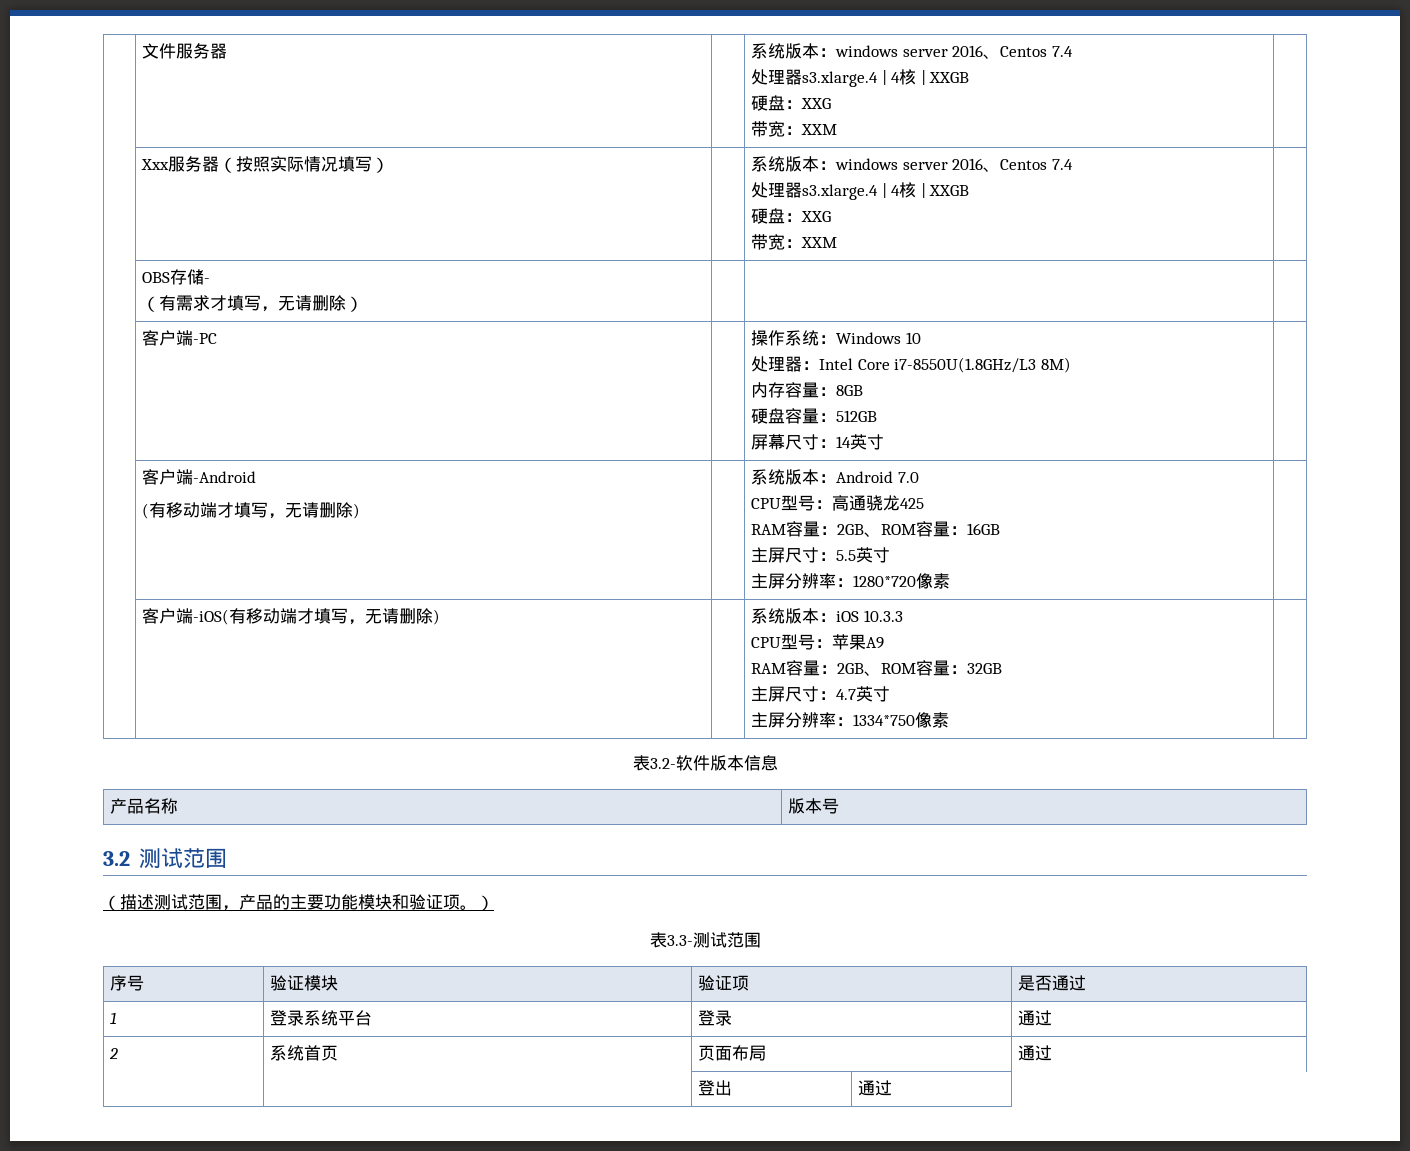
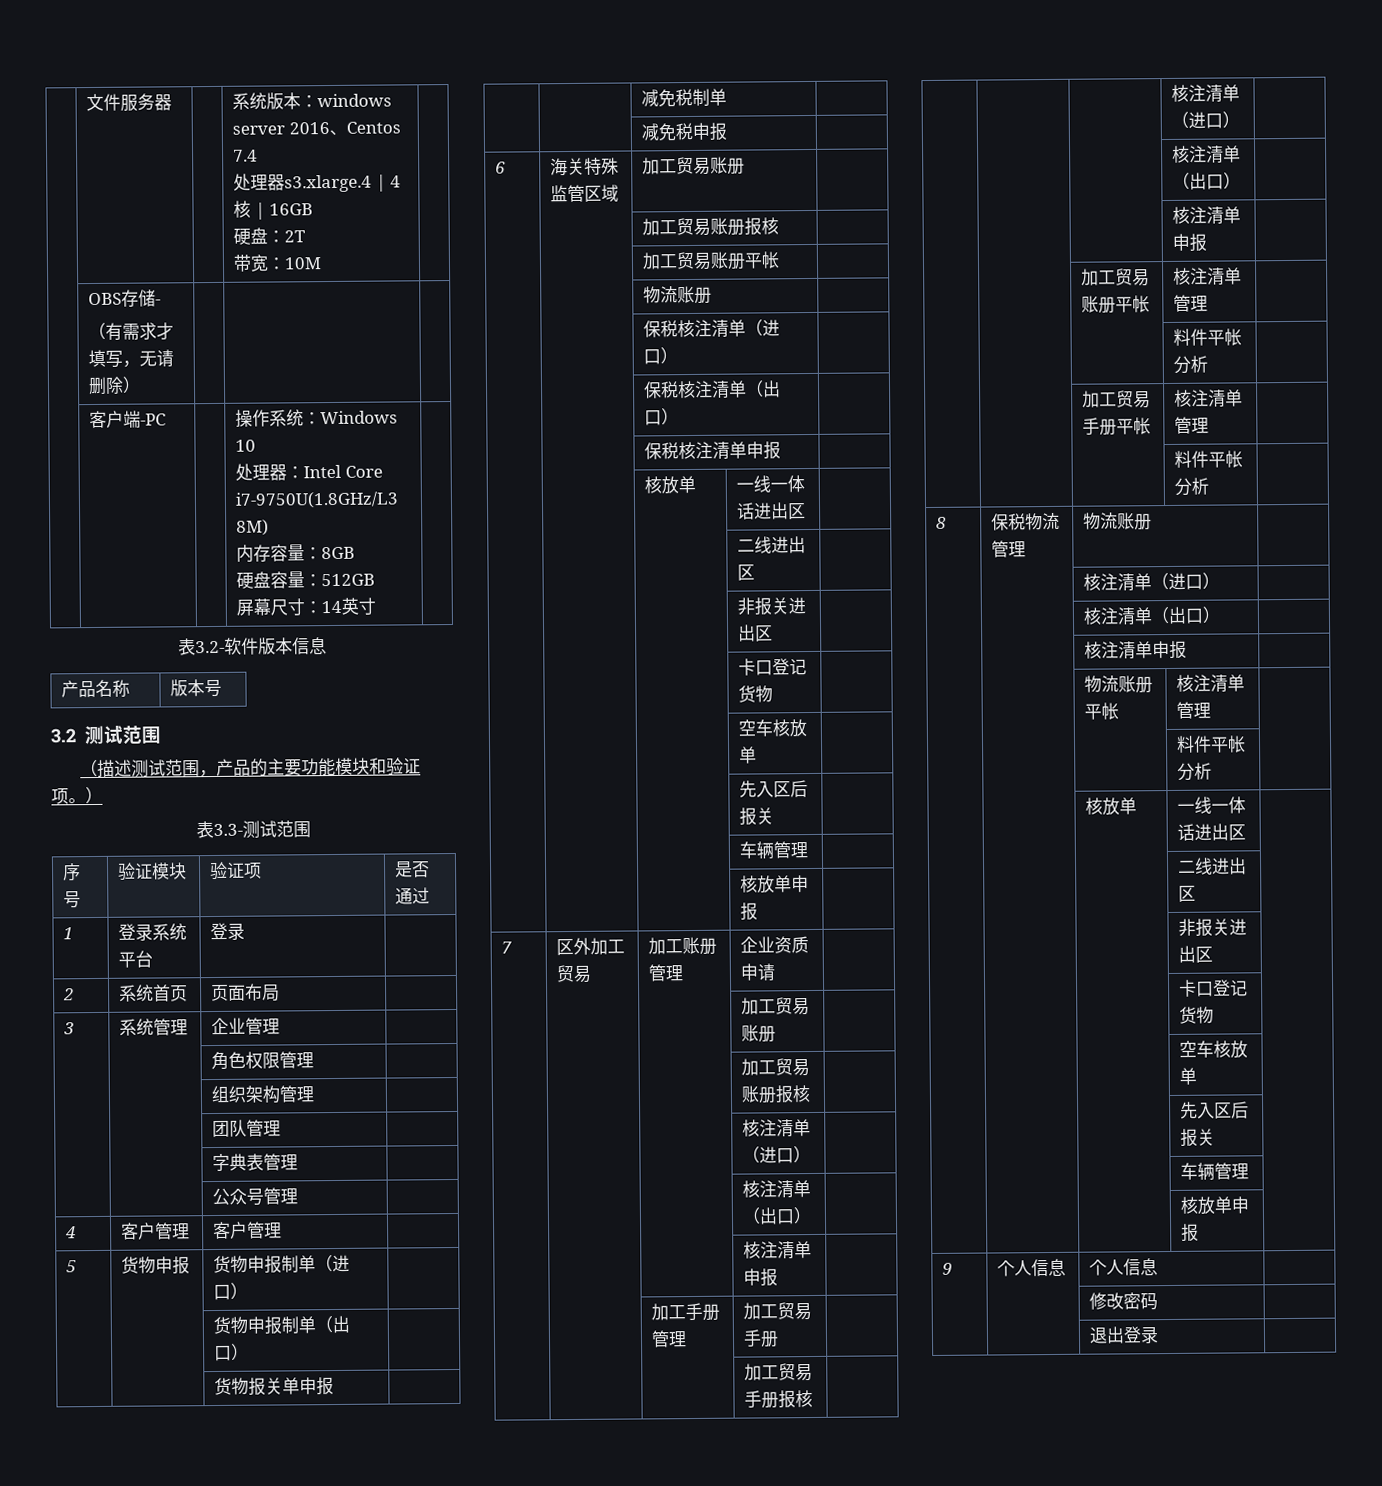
  | 文件服务器 | | 系统版本：windows server 2016、Centos 7.4
- 处理器s3.xlarge.4 | 4核 | XXGB
- 硬盘：XXG
- 带宽：XXM |
- | Xxx服务器（按照实际情况填写） | | 系统版本：windows server 2016、Centos 7.4
- 处理器s3.xlarge.4 | 4核 | XXGB
- 硬盘：XXG
- 带宽：XXM |
+ 处理器s3.xlarge.4 | 4核 | 16GB
+ 硬盘：2T
+ 带宽：10M |
  | 客户端-PC | | 操作系统：Windows 10
- 处理器：Intel Core i7-8550U(1.8GHz/L3 8M)
+ 处理器：Intel Core i7-9750U(1.8GHz/L3 8M)
- | 客户端-Android
- (有移动端才填写，无请删除) | | 系统版本：Android 7.0
- CPU型号：高通骁龙425
- RAM容量：2GB、ROM容量：16GB
- 主屏尺寸：5.5英寸
- 主屏分辨率：1280*720像素 |
- | 客户端-iOS(有移动端才填写，无请删除) | | 系统版本：iOS 10.3.3
- CPU型号：苹果A9
- RAM容量：2GB、ROM容量：32GB
- 主屏尺寸：4.7英寸
- 主屏分辨率：1334*750像素 |
- 1 | 登录系统平台 | 登录 | 通过
+ 1 | 登录系统平台 | 登录 |
- 2 | 系统首页 | 页面布局 | 通过
- | | 登出 | 通过
+ 2 | 系统首页 | 页面布局 |
+ 3 | 系统管理 | 企业管理 |
+ | | 角色权限管理 |
+ | | 组织架构管理 |
+ | | 团队管理 |
+ | | 字典表管理 |
+ | | 公众号管理 |
+ 4 | 客户管理 | 客户管理 |
+ 5 | 货物申报 | 货物申报制单（进口） |
+ | | 货物申报制单（出口） |
+ | | 货物报关单申报 |
+ | | 减免税制单 |
+ | | 减免税申报 |
+ 6 | 海关特殊监管区域 | 加工贸易账册 |
+ | | 加工贸易账册报核 |
+ | | 加工贸易账册平帐 |
+ | | 物流账册 |
+ | | 保税核注清单（进口） |
+ | | 保税核注清单（出口） |
+ | | 保税核注清单申报 |
+ | | 核放单 | 一线一体话进出区 |
+ | | | 二线进出区 |
+ | | | 非报关进出区 |
+ | | | 卡口登记货物 |
+ | | | 空车核放单 |
+ | | | 先入区后报关 |
+ | | | 车辆管理 |
+ | | | 核放单申报 |
+ 7 | 区外加工贸易 | 加工账册管理 | 企业资质申请 |
+ | | | 加工贸易账册 |
+ | | | 加工贸易账册报核 |
+ | | | 核注清单（进口） |
+ | | | 核注清单（出口） |
+ | | | 核注清单申报 |
+ | | 加工手册管理 | 加工贸易手册 |
+ | | | 加工贸易手册报核 |
+ | | | 核注清单（进口） |
+ | | | 核注清单（出口） |
+ | | | 核注清单申报 |
+ | | 加工贸易账册平帐 | 核注清单管理 |
+ | | | 料件平帐分析 |
+ | | 加工贸易手册平帐 | 核注清单管理 |
+ | | | 料件平帐分析 |
+ 8 | 保税物流管理 | 物流账册 |
+ | | 核注清单（进口） |
+ | | 核注清单（出口） |
+ | | 核注清单申报 |
+ | | 物流账册平帐 | 核注清单管理 |
+ | | | 料件平帐分析 |
+ | | 核放单 | 一线一体话进出区 |
+ | | | 二线进出区 |
+ | | | 非报关进出区 |
+ | | | 卡口登记货物 |
+ | | | 空车核放单 |
+ | | | 先入区后报关 |
+ | | | 车辆管理 |
+ | | | 核放单申报 |
+ 9 | 个人信息 | 个人信息 |
+ | | 修改密码 |
+ | | 退出登录 |

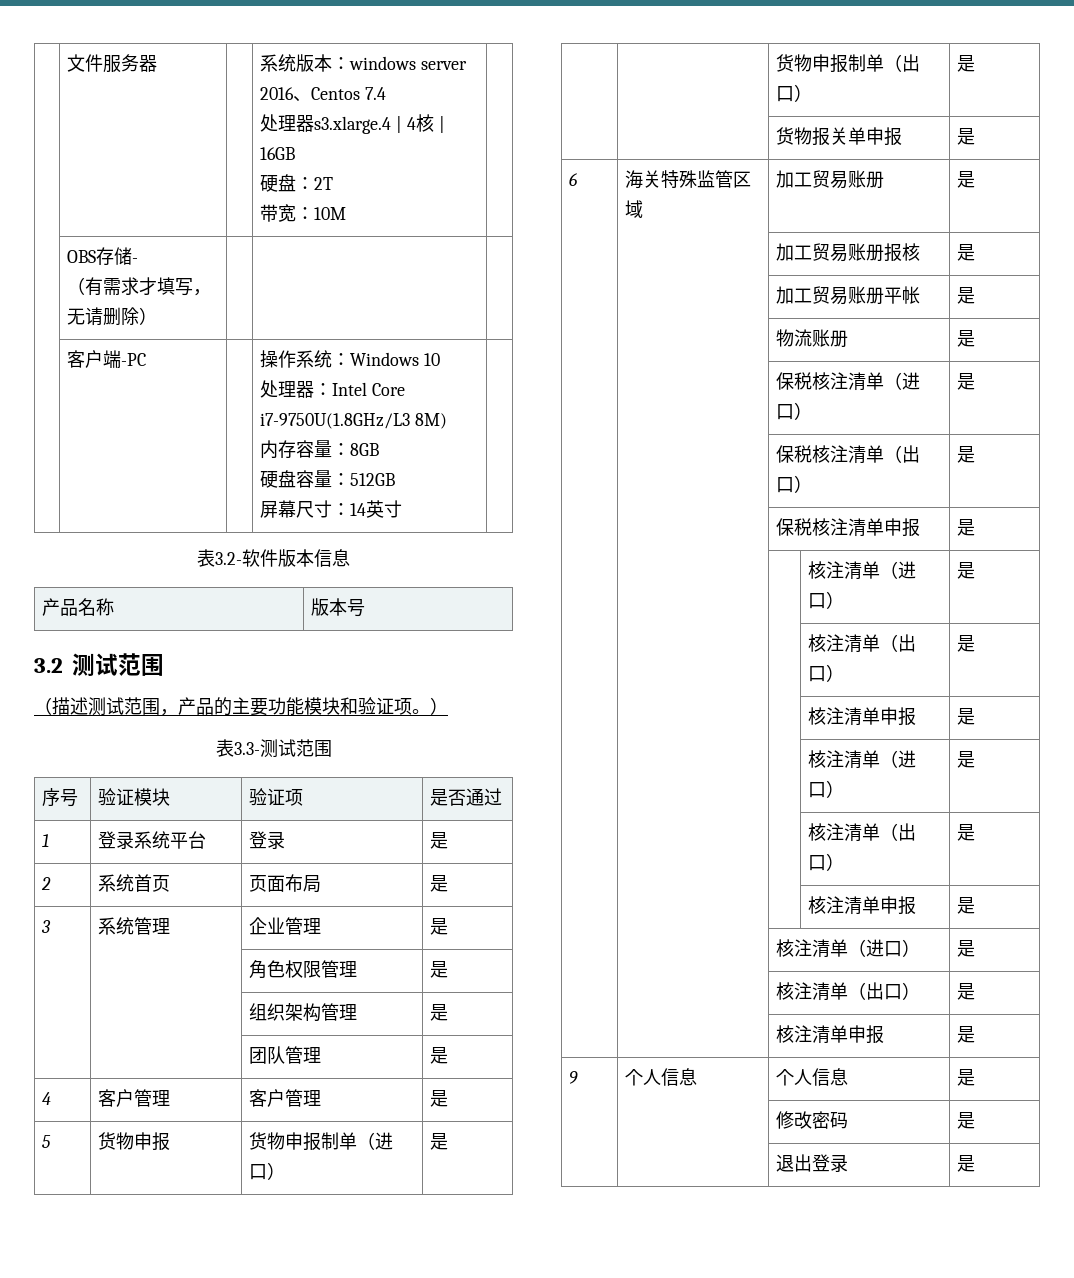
- 1 | 登录系统平台 | 登录 |
+ 1 | 登录系统平台 | 登录 | 是
- 2 | 系统首页 | 页面布局 |
+ 2 | 系统首页 | 页面布局 | 是
- 3 | 系统管理 | 企业管理 |
+ 3 | 系统管理 | 企业管理 | 是
- | | 角色权限管理 |
+ | | 角色权限管理 | 是
- | | 组织架构管理 |
+ | | 组织架构管理 | 是
- | | 团队管理 |
- | | 字典表管理 |
- | | 公众号管理 |
+ | | 团队管理 | 是
- 4 | 客户管理 | 客户管理 |
+ 4 | 客户管理 | 客户管理 | 是
- 5 | 货物申报 | 货物申报制单（进口） |
+ 5 | 货物申报 | 货物申报制单（进口） | 是
- | | 货物申报制单（出口） |
+ | | 货物申报制单（出口） | 是
- | | 货物报关单申报 |
- | | 减免税制单 |
- | | 减免税申报 |
+ | | 货物报关单申报 | 是
- 6 | 海关特殊监管区域 | 加工贸易账册 |
- | | 加工贸易账册报核 |
- | | 加工贸易账册平帐 |
- | | 物流账册 |
+ 6 | 海关特殊监管区域 | 加工贸易账册 | 是
+ | | 加工贸易账册报核 | 是
+ | | 加工贸易账册平帐 | 是
+ | | 物流账册 | 是
- | | 保税核注清单（进口） |
+ | | 保税核注清单（进口） | 是
- | | 保税核注清单（出口） |
+ | | 保税核注清单（出口） | 是
- | | 保税核注清单申报 |
- | | 核放单 | 一线一体话进出区 |
- | | | 二线进出区 |
- | | | 非报关进出区 |
- | | | 卡口登记货物 |
- | | | 空车核放单 |
- | | | 先入区后报关 |
- | | | 车辆管理 |
- | | | 核放单申报 |
- 7 | 区外加工贸易 | 加工账册管理 | 企业资质申请 |
- | | | 加工贸易账册 |
- | | | 加工贸易账册报核 |
- | | | 核注清单（进口） |
- | | | 核注清单（出口） |
- | | | 核注清单申报 |
- | | 加工手册管理 | 加工贸易手册 |
- | | | 加工贸易手册报核 |
- | | | 核注清单（进口） |
- | | | 核注清单（出口） |
- | | | 核注清单申报 |
- | | 加工贸易账册平帐 | 核注清单管理 |
- | | | 料件平帐分析 |
- | | 加工贸易手册平帐 | 核注清单管理 |
- | | | 料件平帐分析 |
- 8 | 保税物流管理 | 物流账册 |
- | | 核注清单（进口） |
- | | 核注清单（出口） |
- | | 核注清单申报 |
- | | 物流账册平帐 | 核注清单管理 |
- | | | 料件平帐分析 |
- | | 核放单 | 一线一体话进出区 |
- | | | 二线进出区 |
- | | | 非报关进出区 |
- | | | 卡口登记货物 |
- | | | 空车核放单 |
- | | | 先入区后报关 |
- | | | 车辆管理 |
- | | | 核放单申报 |
+ | | 保税核注清单申报 | 是
+ | | | 核注清单（进口） | 是
+ | | | 核注清单（出口） | 是
+ | | | 核注清单申报 | 是
+ | | | 核注清单（进口） | 是
+ | | | 核注清单（出口） | 是
+ | | | 核注清单申报 | 是
+ | | 核注清单（进口） | 是
+ | | 核注清单（出口） | 是
+ | | 核注清单申报 | 是
- 9 | 个人信息 | 个人信息 |
+ 9 | 个人信息 | 个人信息 | 是
- | | 修改密码 |
+ | | 修改密码 | 是
- | | 退出登录 |
+ | | 退出登录 | 是

